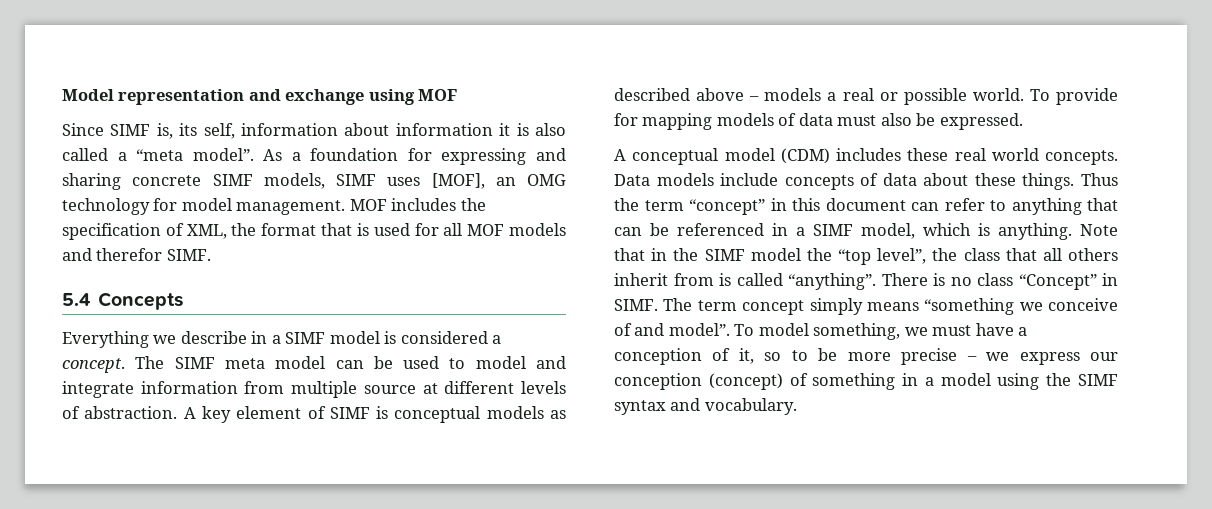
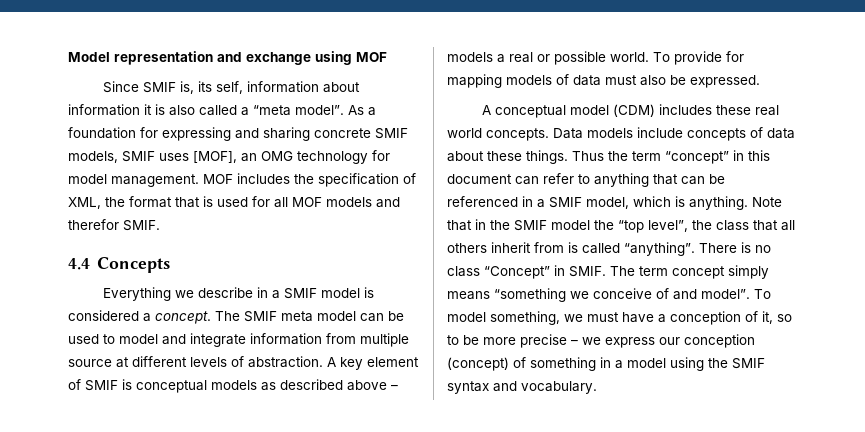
- Since SIMF is, its self, information about information it is also called a “meta model”.
+ Since SMIF is, its self, information about information it is also called a “meta model”.
- As a foundation for expressing and sharing concrete SIMF models, SIMF uses [MOF], an OMG technology for model management.
+ As a foundation for expressing and sharing concrete SMIF models, SMIF uses [MOF], an OMG technology for model management.
- MOF includes the specification of XML, the format that is used for all MOF models and therefor SIMF.
- 5.4 Concepts
+ MOF includes the specification of XML, the format that is used for all MOF models and therefor SMIF.
+ 4.4 Concepts
- Everything we describe in a SIMF model is considered a concept.
+ Everything we describe in a SMIF model is considered a concept.
- The SIMF meta model can be used to model and integrate information from multiple source at different levels of abstraction.
+ The SMIF meta model can be used to model and integrate information from multiple source at different levels of abstraction.
- A key element of SIMF is conceptual models as described above – models a real or possible world.
+ A key element of SMIF is conceptual models as described above – models a real or possible world.
- Thus the term “concept” in this document can refer to anything that can be referenced in a SIMF model, which is anything.
+ Thus the term “concept” in this document can refer to anything that can be referenced in a SMIF model, which is anything.
- Note that in the SIMF model the “top level”, the class that all others inherit from is called “anything”.
+ Note that in the SMIF model the “top level”, the class that all others inherit from is called “anything”.
- There is no class “Concept” in SIMF.
+ There is no class “Concept” in SMIF.
- To model something, we must have a conception of it, so to be more precise – we express our conception (concept) of something in a model using the SIMF syntax and vocabulary.
+ To model something, we must have a conception of it, so to be more precise – we express our conception (concept) of something in a model using the SMIF syntax and vocabulary.

